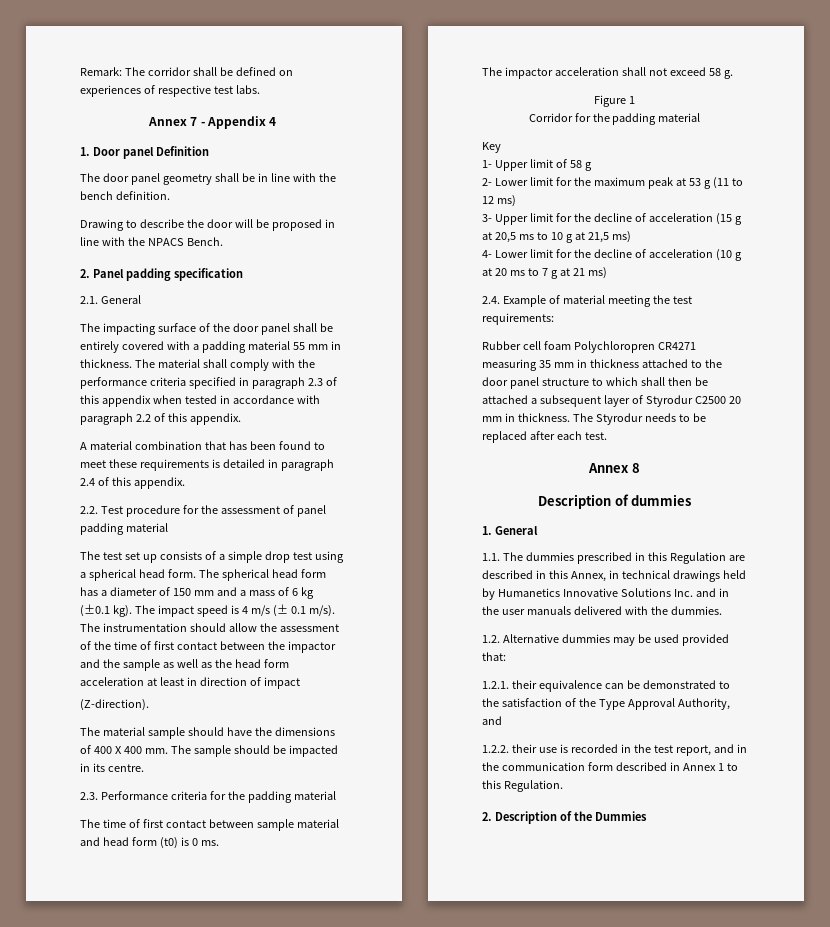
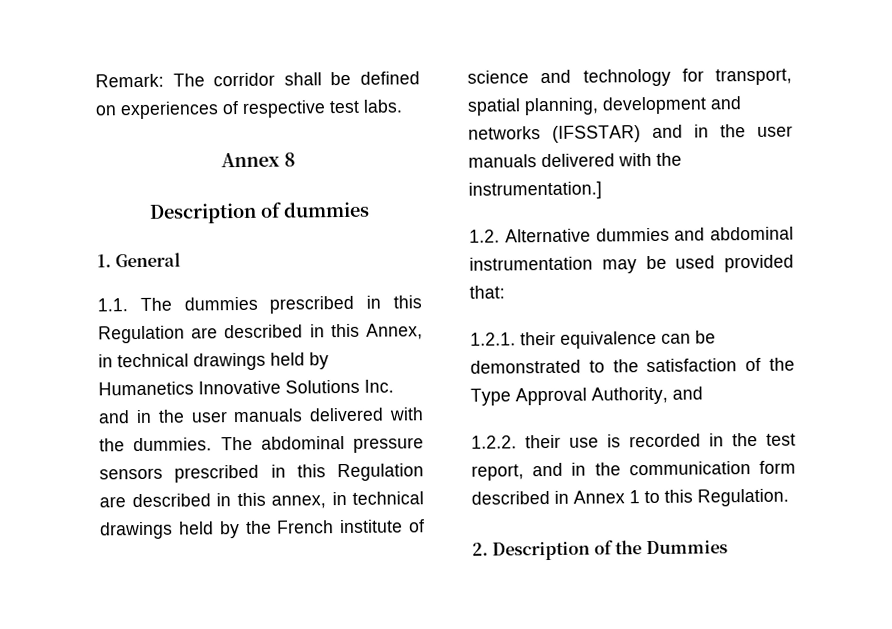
- Annex 7 - Appendix 4
- 1. Door panel Definition
- The door panel geometry shall be in line with the bench definition.
- Drawing to describe the door will be proposed in line with the NPACS Bench.
- 2. Panel padding specification
- 2.1. General
- The impacting surface of the door panel shall be entirely covered with a padding material 55 mm in thickness. The material shall comply with the performance criteria specified in paragraph 2.3 of this appendix when tested in accordance with paragraph 2.2 of this appendix.
- A material combination that has been found to meet these requirements is detailed in paragraph 2.4 of this appendix.
- 2.2. Test procedure for the assessment of panel padding material
- The test set up consists of a simple drop test using a spherical head form. The spherical head form has a diameter of 150 mm and a mass of 6 kg (±0.1 kg). The impact speed is 4 m/s (± 0.1 m/s). The instrumentation should allow the assessment of the time of first contact between the impactor and the sample as well as the head form acceleration at least in direction of impact
- (Z-direction).
- The material sample should have the dimensions of 400 X 400 mm. The sample should be impacted in its centre.
- 2.3. Performance criteria for the padding material
- The time of first contact between sample material and head form (t0) is 0 ms.
- The impactor acceleration shall not exceed 58 g.
- Figure 1
- Corridor for the padding material
- Key
- 1- Upper limit of 58 g
- 2- Lower limit for the maximum peak at 53 g (11 to 12 ms)
- 3- Upper limit for the decline of acceleration (15 g at 20,5 ms to 10 g at 21,5 ms)
- 4- Lower limit for the decline of acceleration (10 g at 20 ms to 7 g at 21 ms)
- 2.4. Example of material meeting the test requirements:
- Rubber cell foam Polychloropren CR4271 measuring 35 mm in thickness attached to the door panel structure to which shall then be attached a subsequent layer of Styrodur C2500 20 mm in thickness. The Styrodur needs to be replaced after each test.
+ The abdominal pressure sensors prescribed in this Regulation are described in this annex, in technical drawings held by the French institute of science and technology for transport, spatial planning, development and networks (IFSSTAR) and in the user manuals delivered with the instrumentation.]
- 1.2. Alternative dummies may be used provided that:
+ 1.2. Alternative dummies and abdominal instrumentation may be used provided that:

